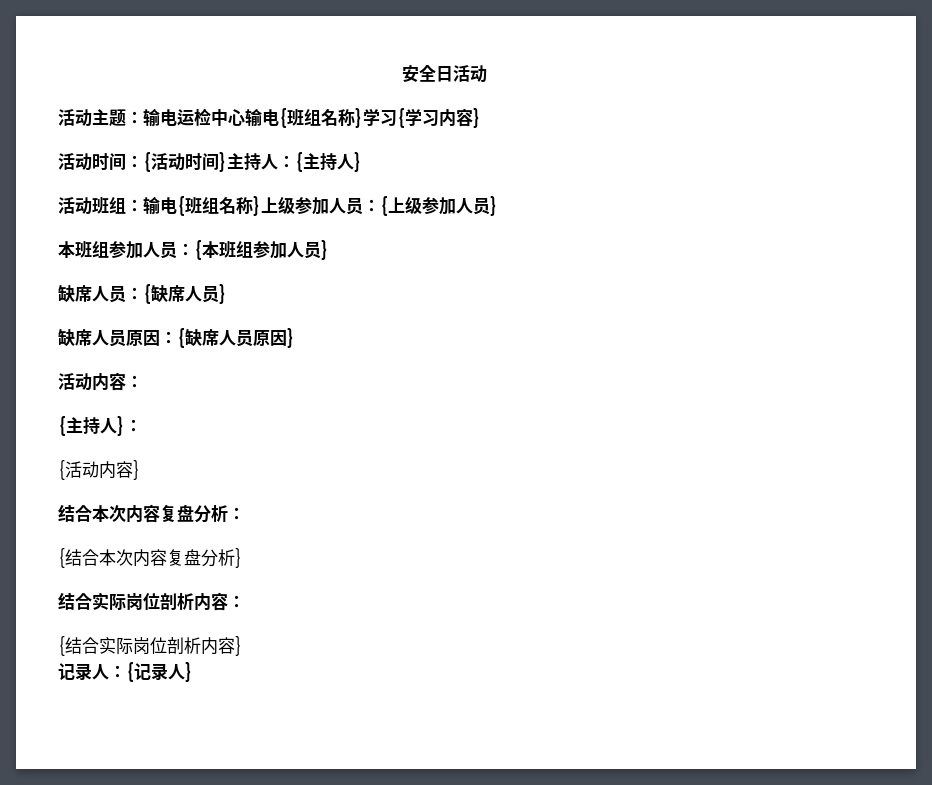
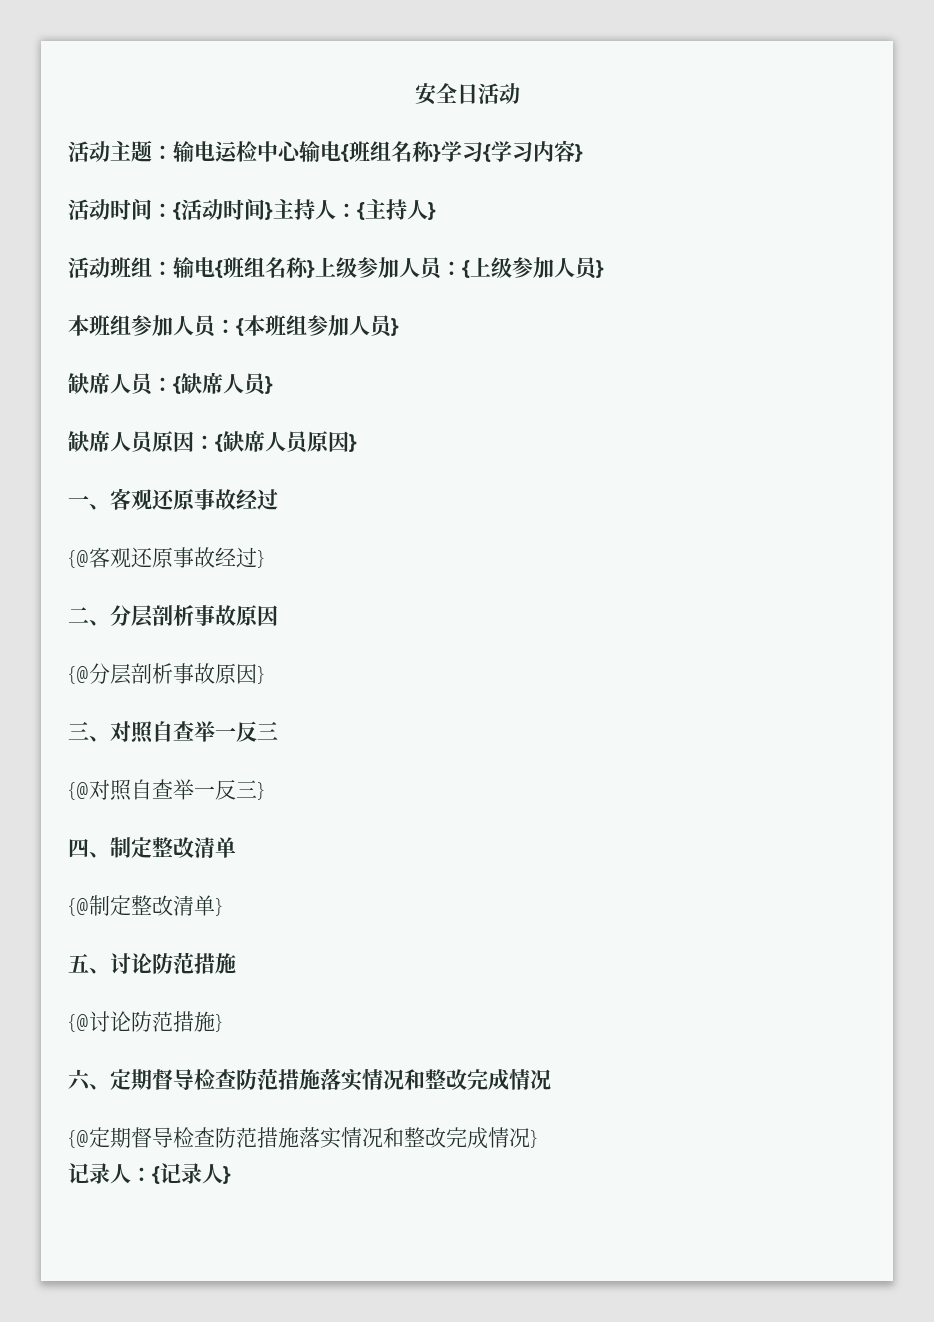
- 活动内容：
- {主持人}：
- {活动内容}
- 结合本次内容复盘分析：
- {结合本次内容复盘分析}
- 结合实际岗位剖析内容：
- {结合实际岗位剖析内容}
+ 一、客观还原事故经过
+ {@客观还原事故经过}
+ 二、分层剖析事故原因
+ {@分层剖析事故原因}
+ 三、对照自查举一反三
+ {@对照自查举一反三}
+ 四、制定整改清单
+ {@制定整改清单}
+ 五、讨论防范措施
+ {@讨论防范措施}
+ 六、定期督导检查防范措施落实情况和整改完成情况
+ {@定期督导检查防范措施落实情况和整改完成情况}

